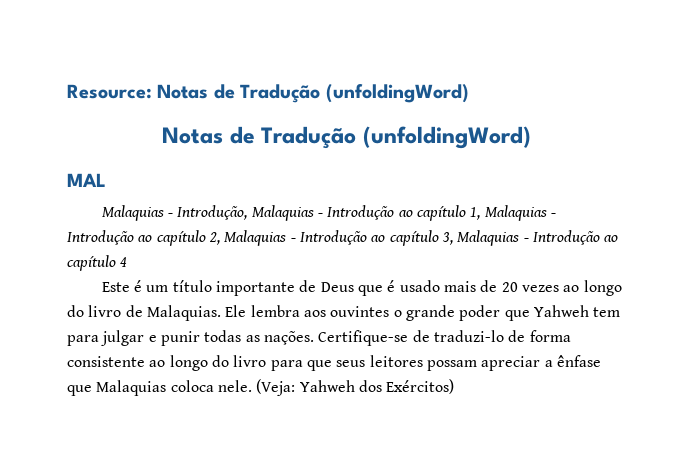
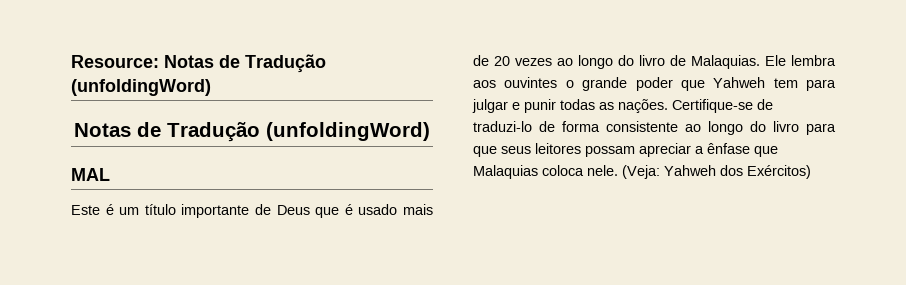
- Malaquias - Introdução, Malaquias - Introdução ao capítulo 1, Malaquias - Introdução ao capítulo 2, Malaquias - Introdução ao capítulo 3, Malaquias - Introdução ao capítulo 4

